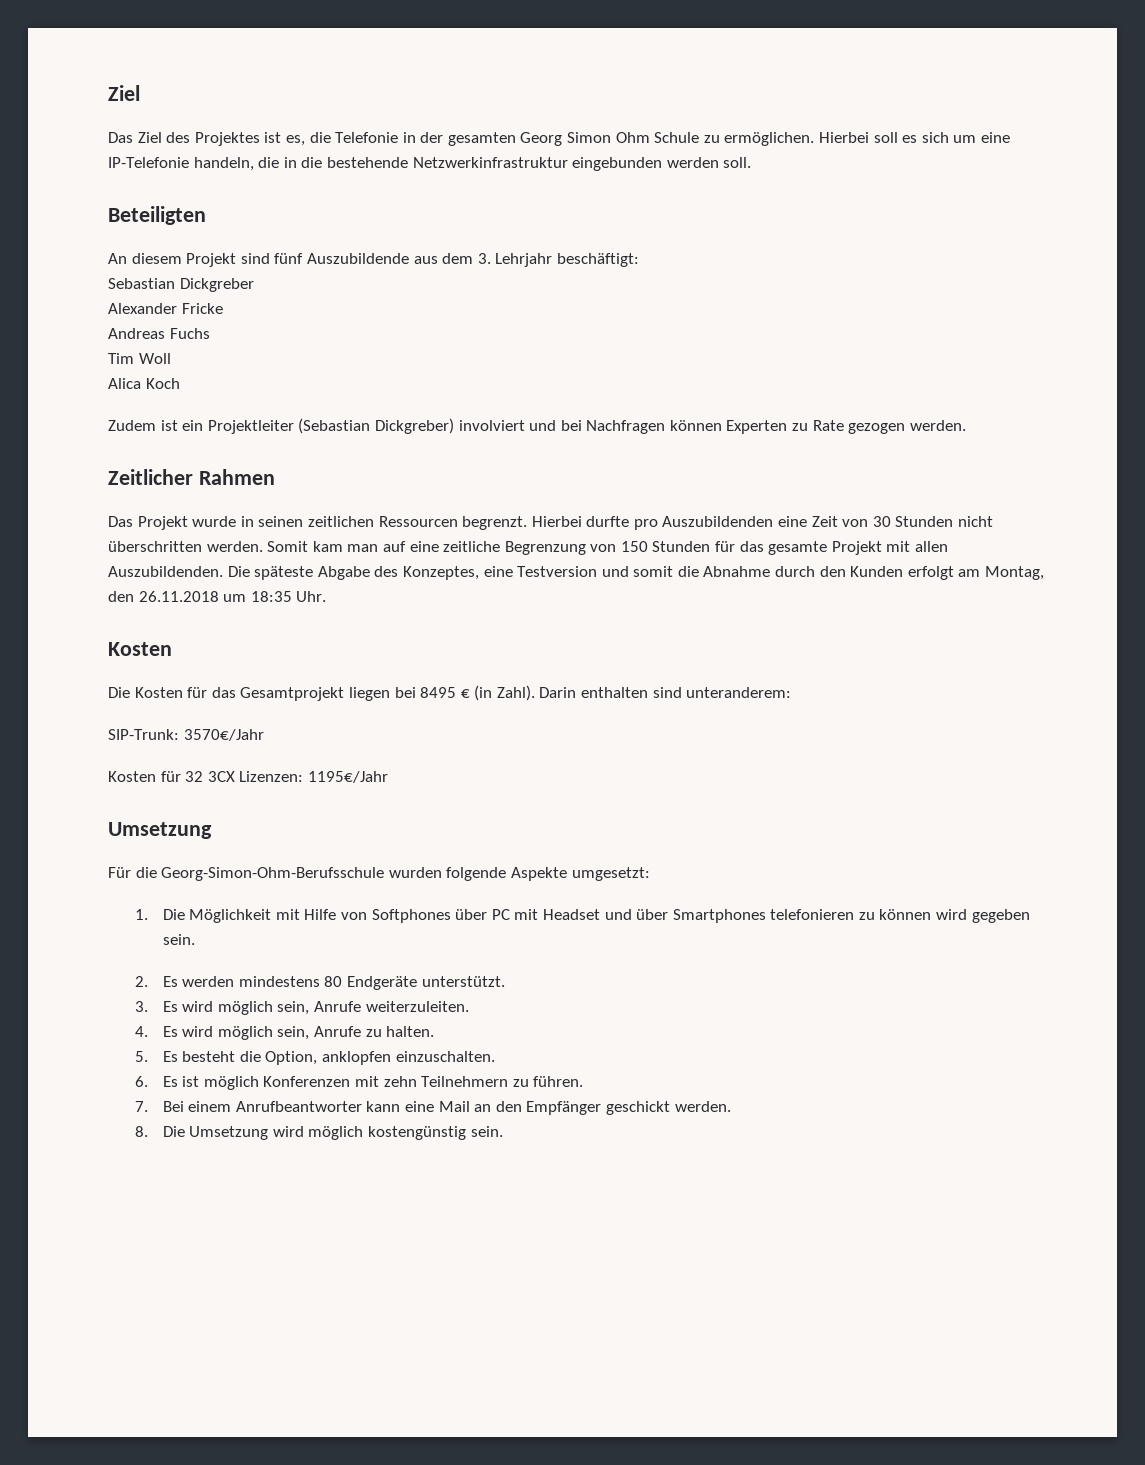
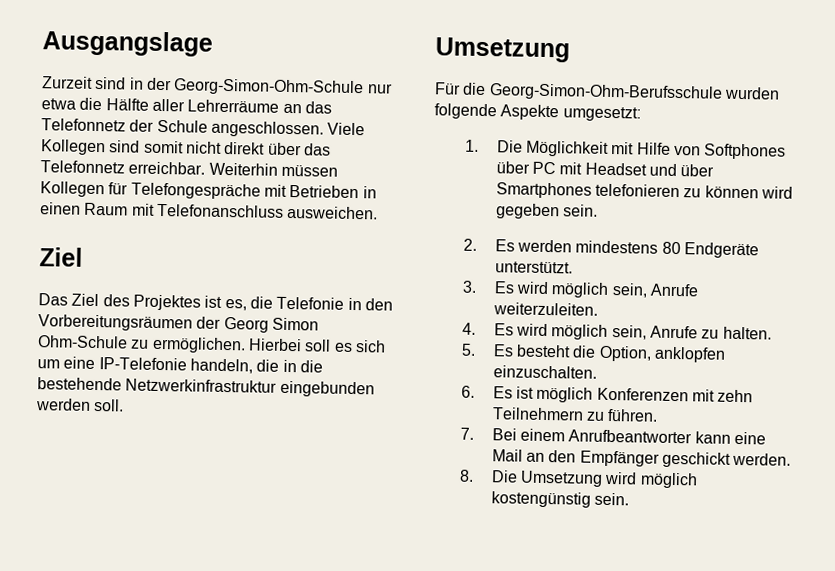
+ Ausgangslage
+ Zurzeit sind in der Georg-Simon-Ohm-Schule nur etwa die Hälfte aller Lehrerräume an das Telefonnetz der Schule angeschlossen. Viele Kollegen sind somit nicht direkt über das Telefonnetz erreichbar. Weiterhin müssen Kollegen für Telefongespräche mit Betrieben in einen Raum mit Telefonanschluss ausweichen.
- Das Ziel des Projektes ist es, die Telefonie in der gesamten Georg Simon Ohm Schule zu ermöglichen.
+ Das Ziel des Projektes ist es, die Telefonie in den Vorbereitungsräumen der Georg Simon Ohm-Schule zu ermöglichen.
- Beteiligten
- An diesem Projekt sind fünf Auszubildende aus dem 3. Lehrjahr beschäftigt:
- Sebastian Dickgreber
- Alexander Fricke
- Andreas Fuchs
- Tim Woll
- Alica Koch
- Zudem ist ein Projektleiter (Sebastian Dickgreber) involviert und bei Nachfragen können Experten zu Rate gezogen werden.
- Zeitlicher Rahmen
- Das Projekt wurde in seinen zeitlichen Ressourcen begrenzt. Hierbei durfte pro Auszubildenden eine Zeit von 30 Stunden nicht überschritten werden. Somit kam man auf eine zeitliche Begrenzung von 150 Stunden für das gesamte Projekt mit allen Auszubildenden. Die späteste Abgabe des Konzeptes, eine Testversion und somit die Abnahme durch den Kunden erfolgt am Montag, den 26.11.2018 um 18:35 Uhr.
- Kosten
- Die Kosten für das Gesamtprojekt liegen bei 8495 € (in Zahl). Darin enthalten sind unteranderem:
- SIP-Trunk: 3570€/Jahr
- Kosten für 32 3CX Lizenzen: 1195€/Jahr

